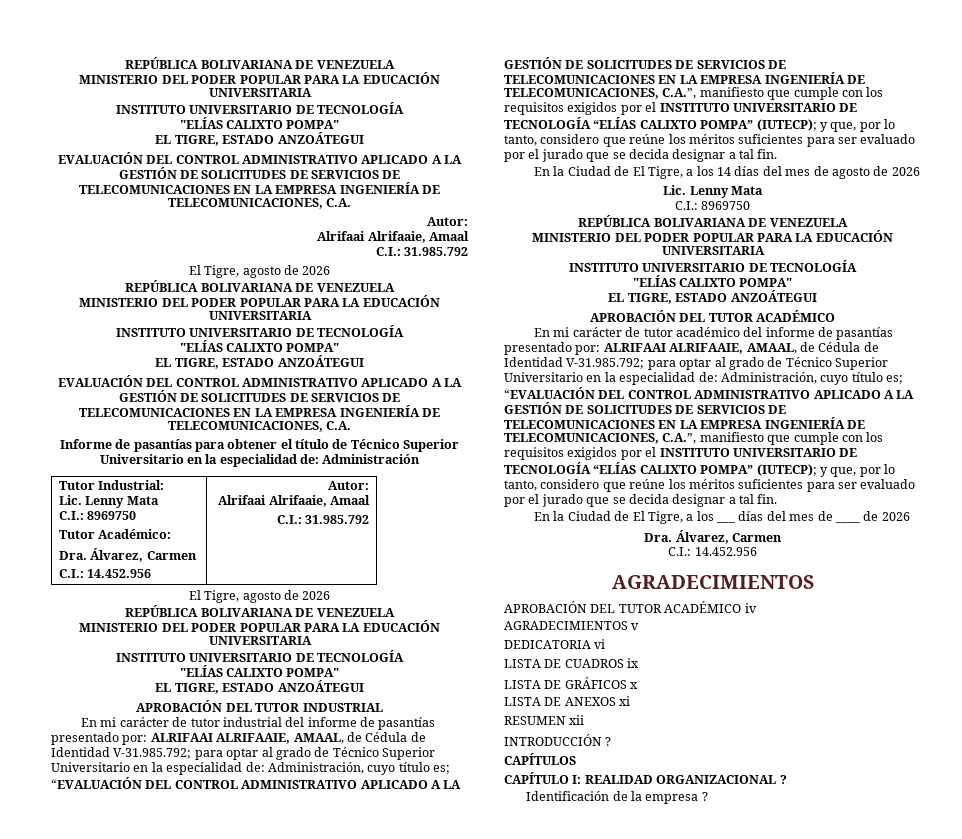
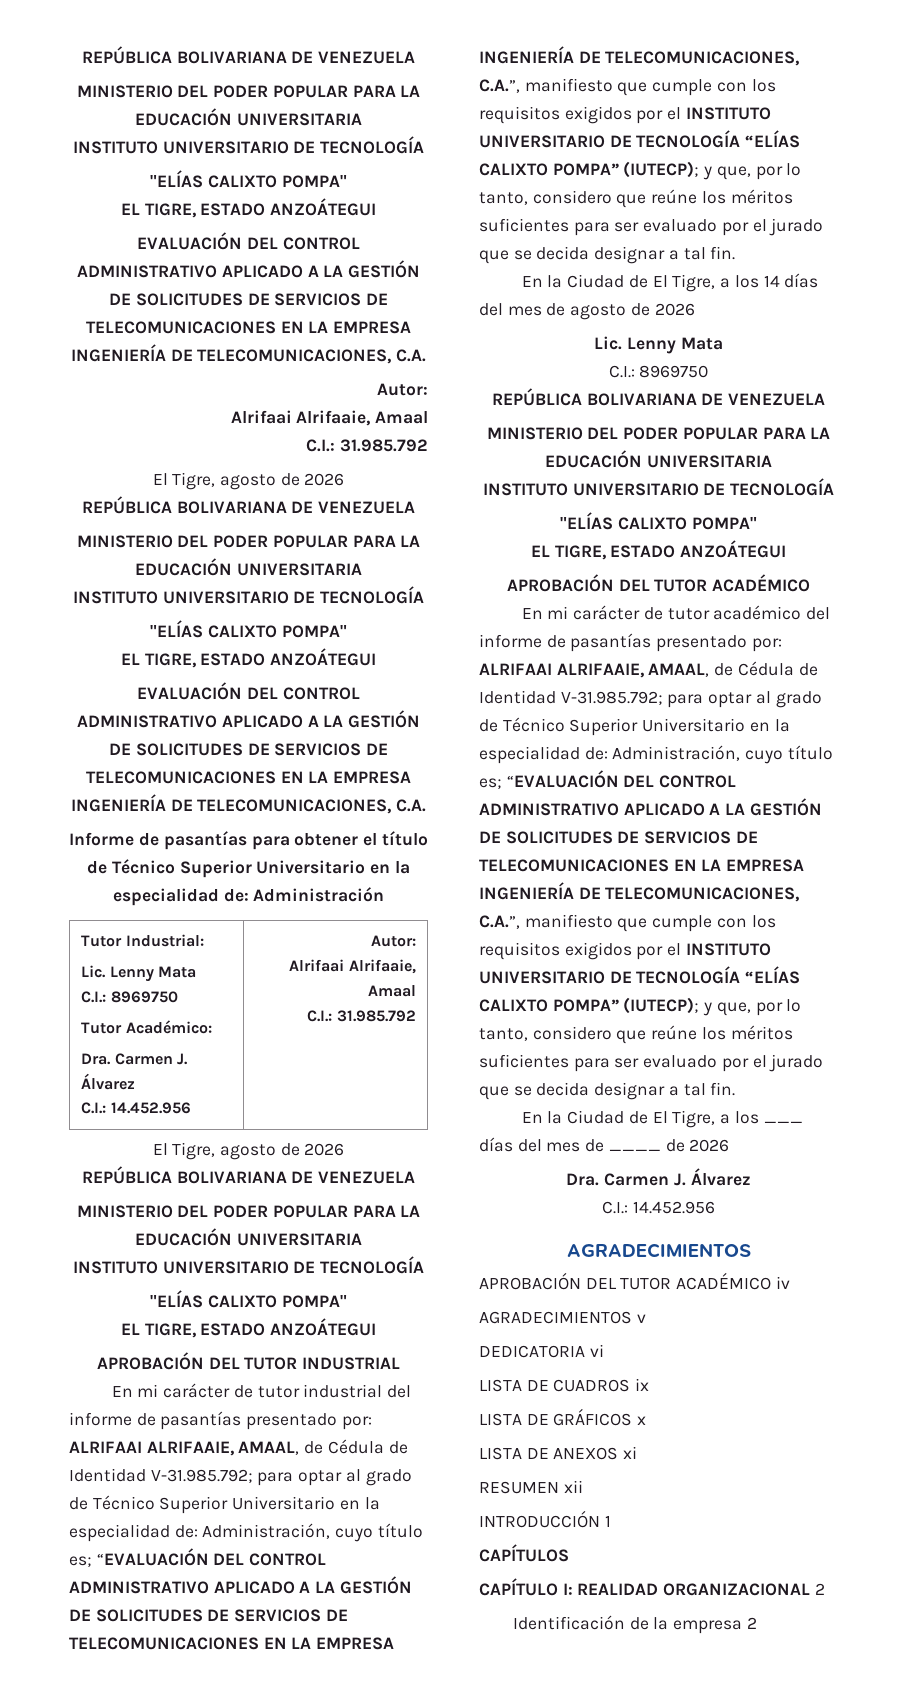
  Tutor Industrial:
  Lic. Lenny Mata
  C.I.: 8969750
  Tutor Académico:
- Dra. Álvarez, Carmen
+ Dra. Carmen J. Álvarez
  En la Ciudad de El Tigre, a los ___ días del mes de ____ de 2026
- Dra. Álvarez, Carmen
+ Dra. Carmen J. Álvarez
- INTRODUCCIÓN ?
+ INTRODUCCIÓN 1
- CAPÍTULO I: REALIDAD ORGANIZACIONAL ?
+ CAPÍTULO I: REALIDAD ORGANIZACIONAL 2
- Identificación de la empresa ?
+ Identificación de la empresa 2

